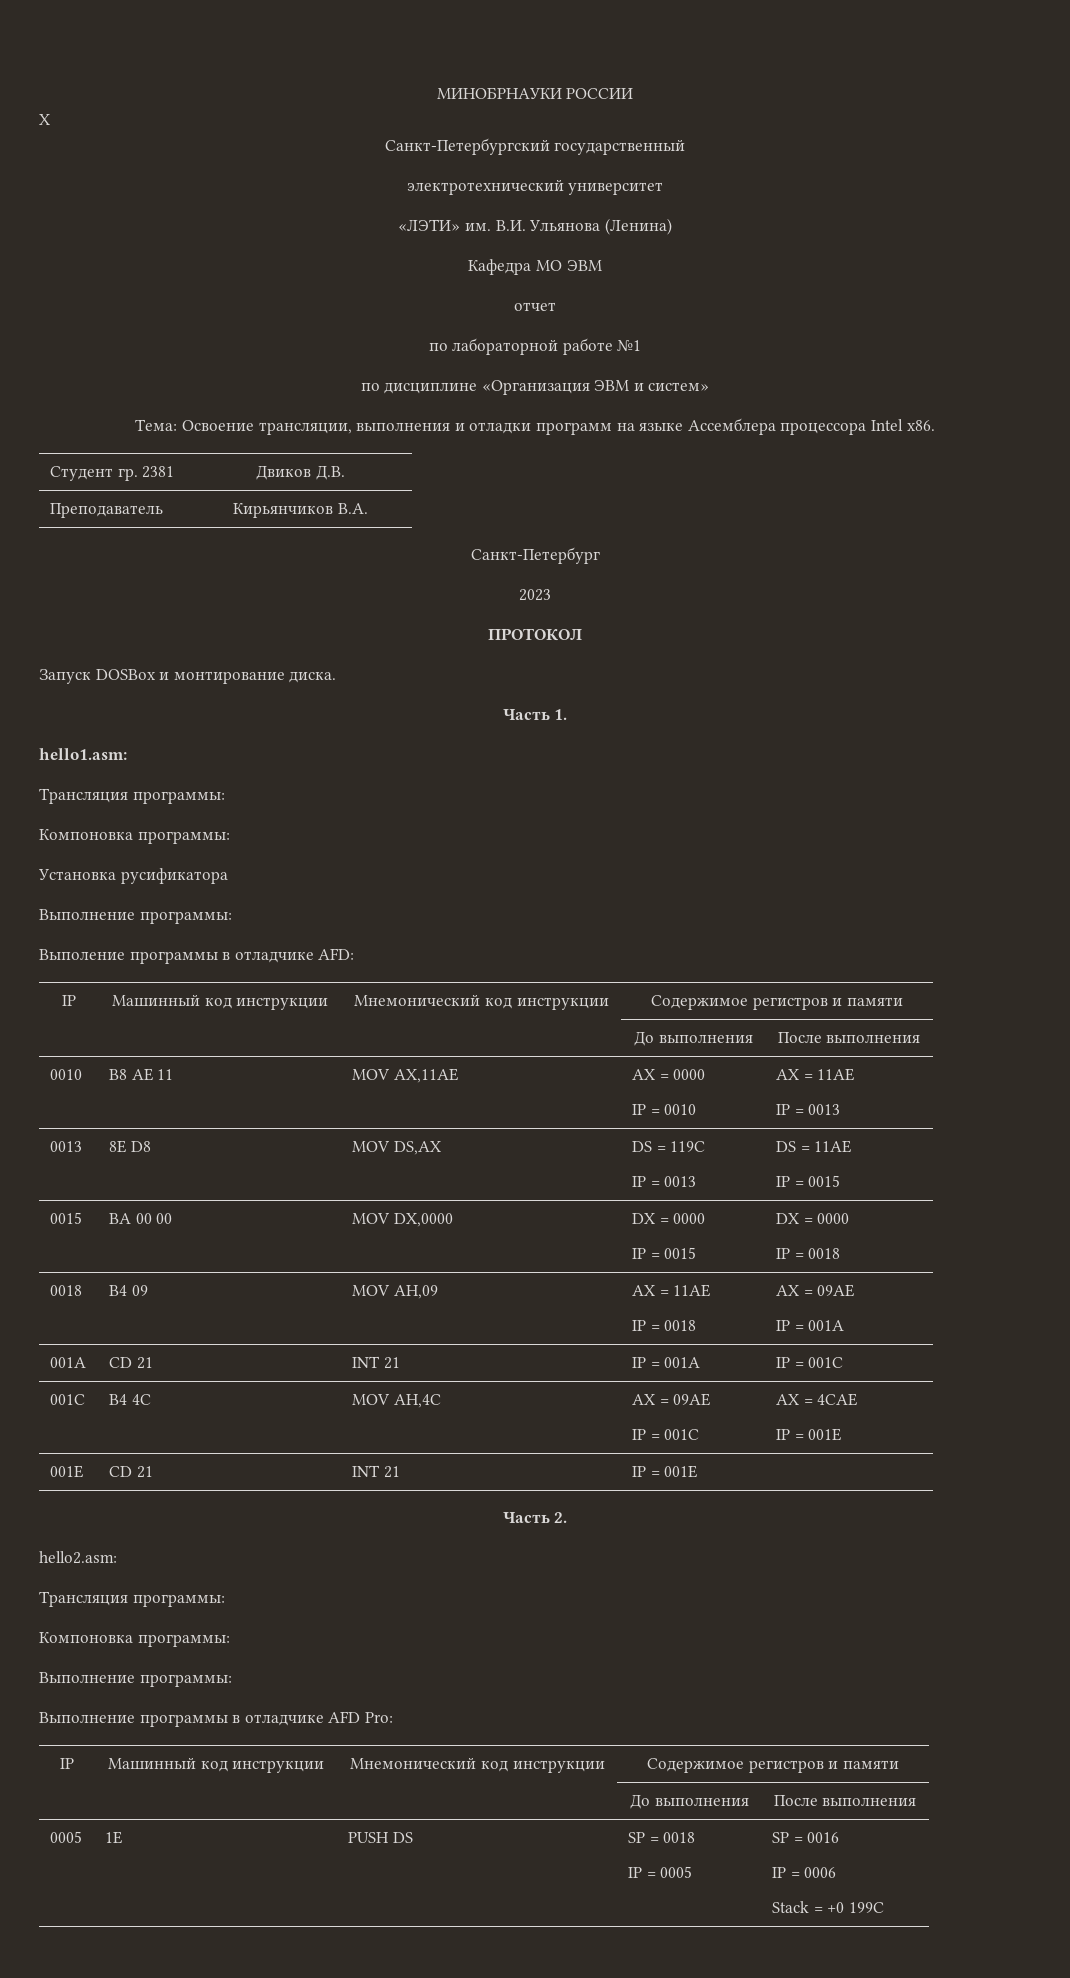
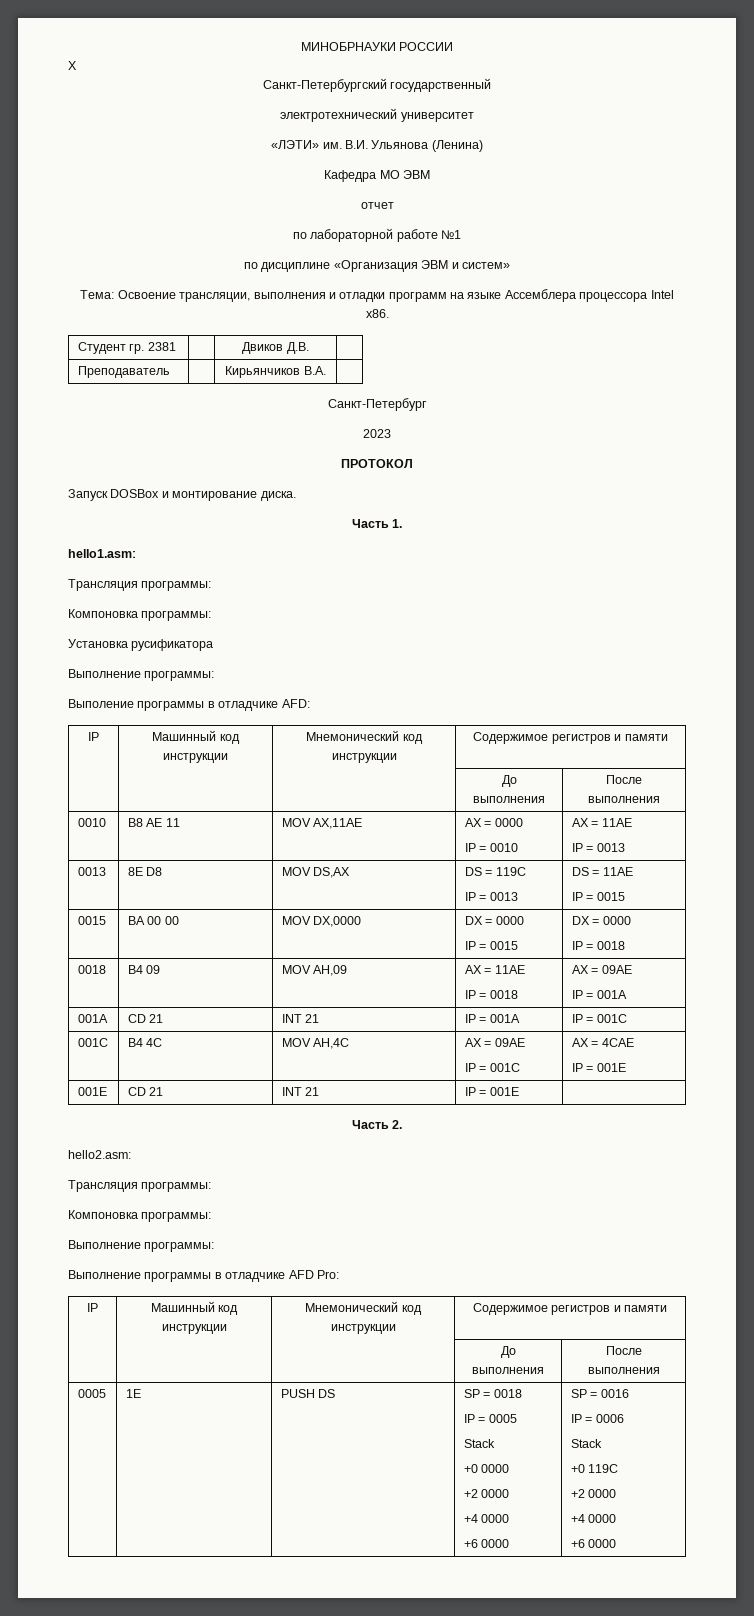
  0005 | 1E | PUSH DS | SP = 0018
- IP = 0005 | SP = 0016
+ IP = 0005
+ Stack
+ +0 0000
+ +2 0000
+ +4 0000
+ +6 0000 | SP = 0016
  IP = 0006
- Stack = +0 199C
+ Stack
+ +0 119C
+ +2 0000
+ +4 0000
+ +6 0000

